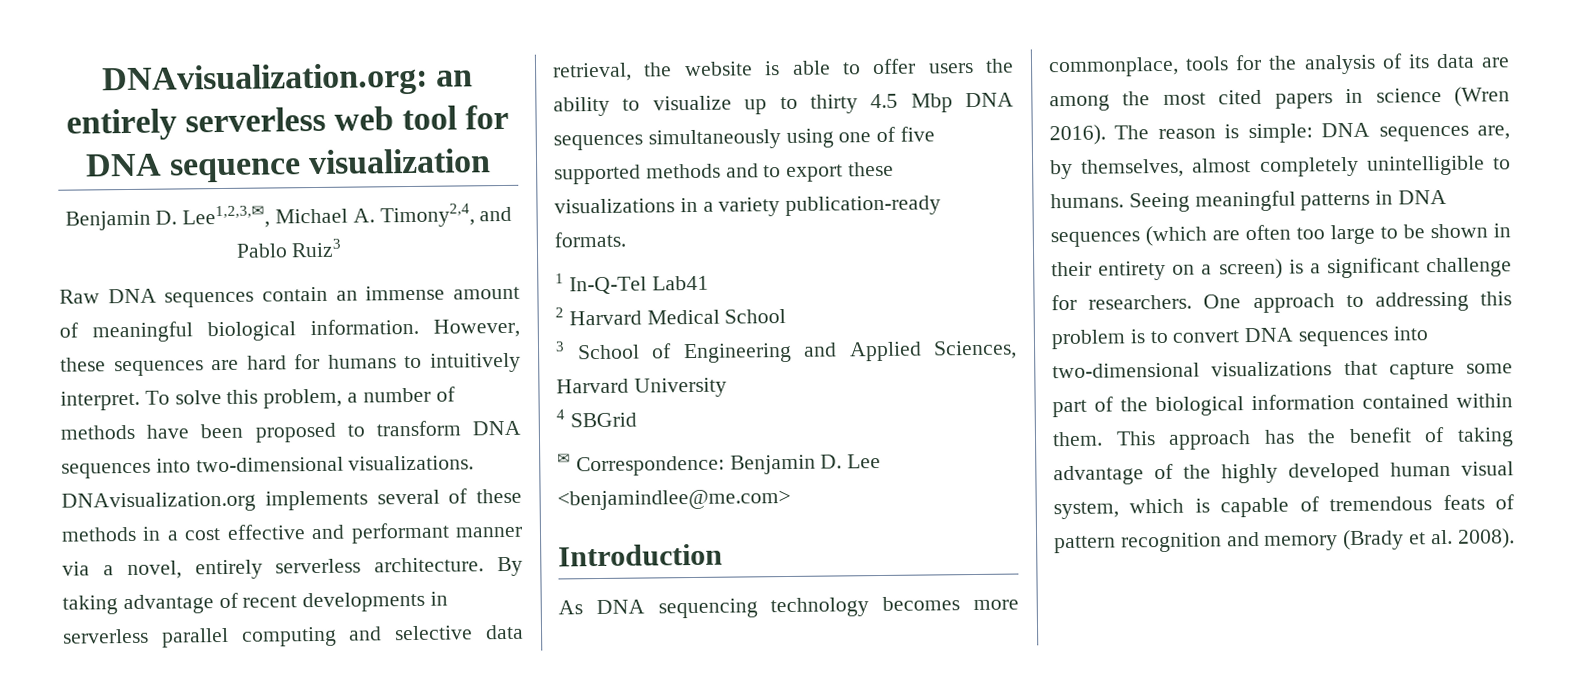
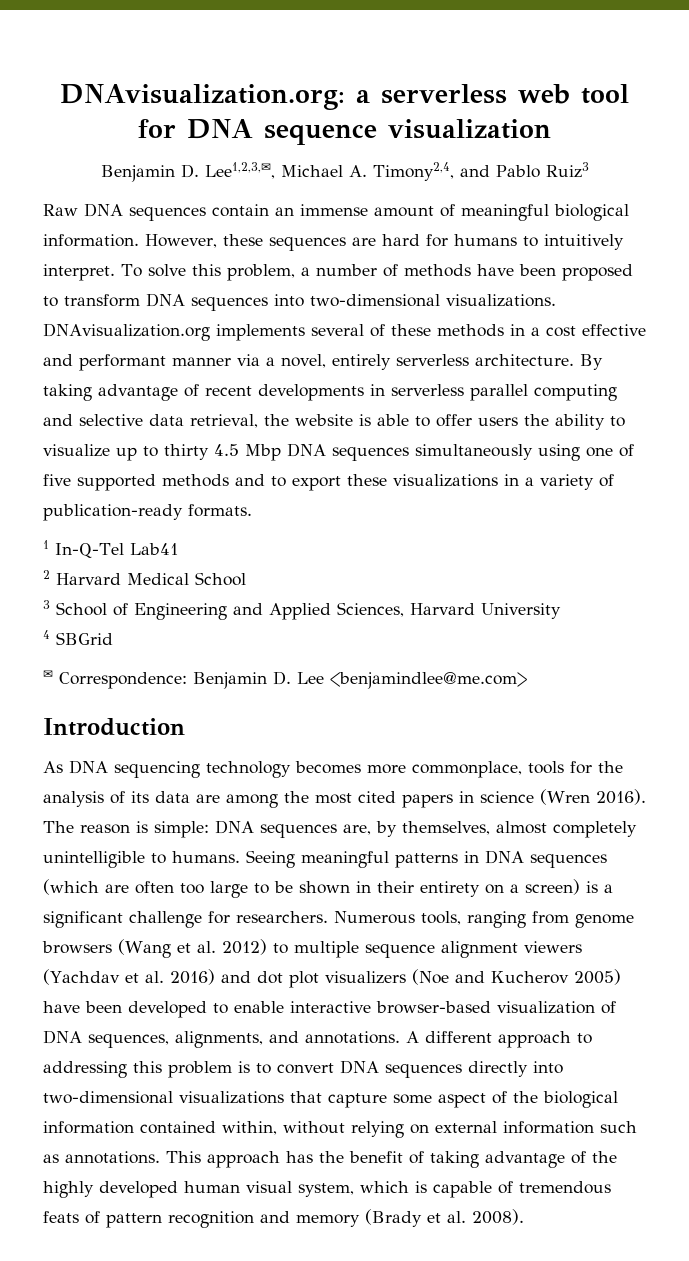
- DNAvisualization.org: an entirely serverless web tool for DNA sequence visualization
+ DNAvisualization.org: a serverless web tool for DNA sequence visualization
- By taking advantage of recent developments in serverless parallel computing and selective data retrieval, the website is able to offer users the ability to visualize up to thirty 4.5 Mbp DNA sequences simultaneously using one of five supported methods and to export these visualizations in a variety publication-ready formats.
+ By taking advantage of recent developments in serverless parallel computing and selective data retrieval, the website is able to offer users the ability to visualize up to thirty 4.5 Mbp DNA sequences simultaneously using one of five supported methods and to export these visualizations in a variety of publication-ready formats.
- One approach to addressing this problem is to convert DNA sequences into two-dimensional visualizations that capture some part of the biological information contained within them.
+ Numerous tools, ranging from genome browsers (Wang et al. 2012) to multiple sequence alignment viewers (Yachdav et al. 2016) and dot plot visualizers (Noe and Kucherov 2005) have been developed to enable interactive browser-based visualization of DNA sequences, alignments, and annotations. A different approach to addressing this problem is to convert DNA sequences directly into two-dimensional visualizations that capture some aspect of the biological information contained within, without relying on external information such as annotations.

